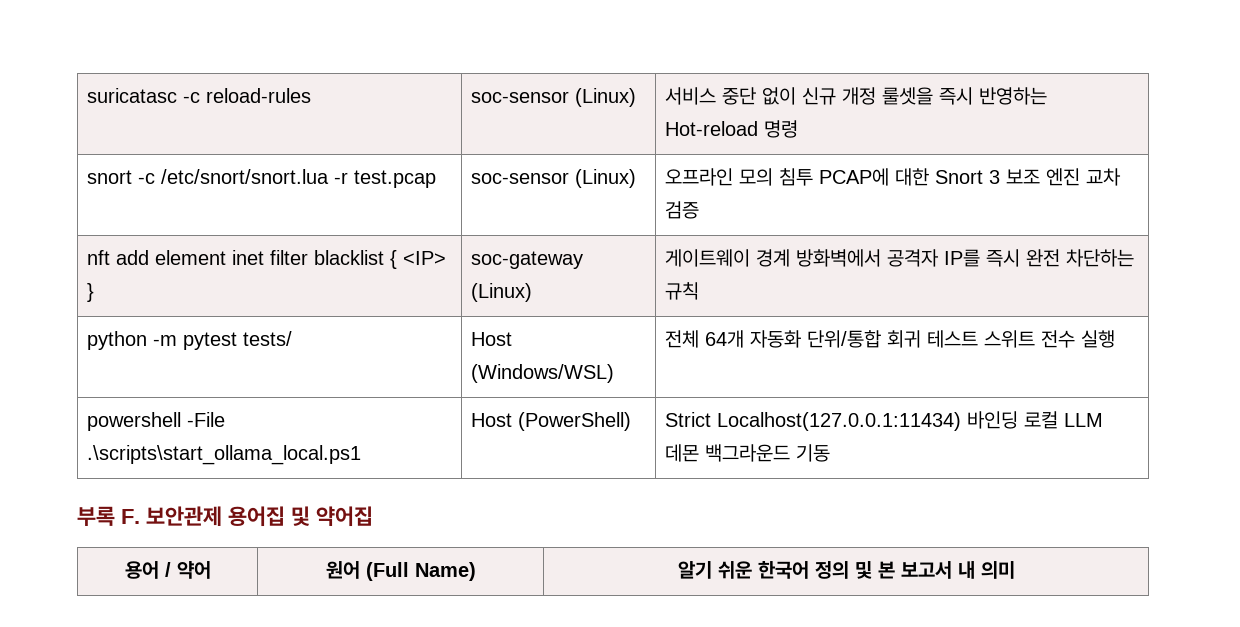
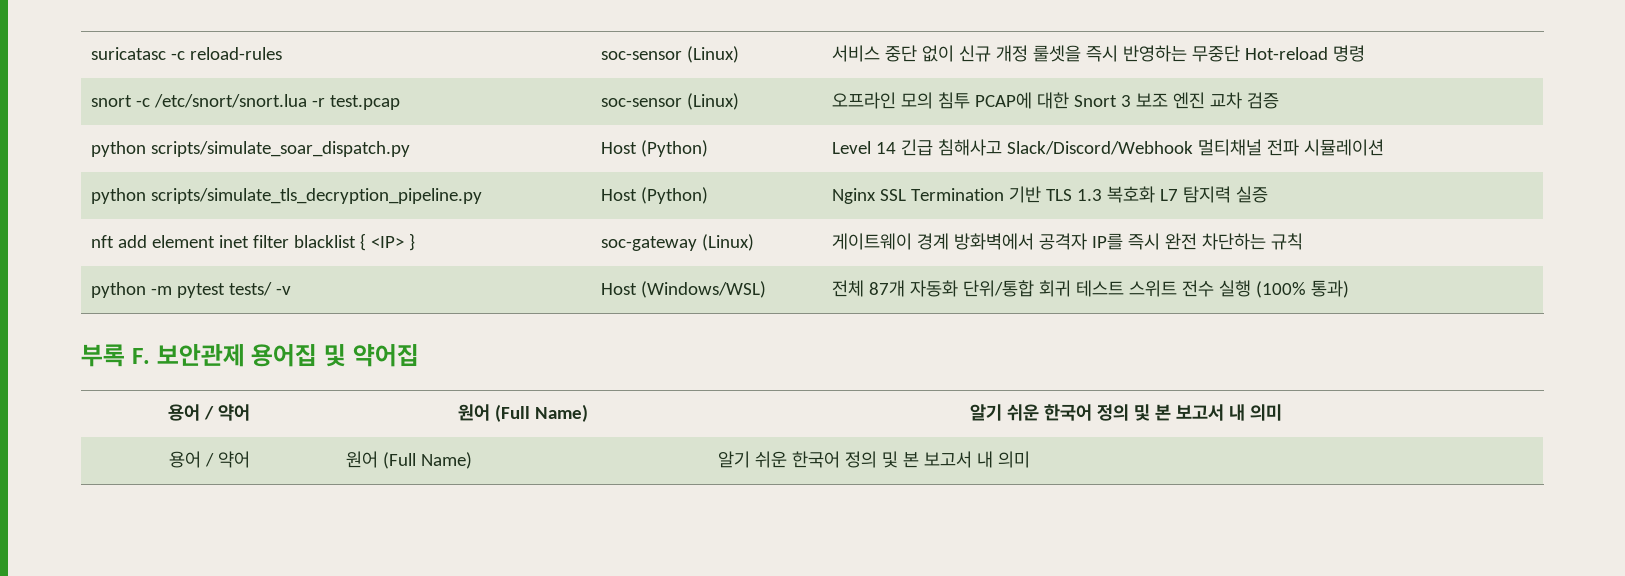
- suricatasc -c reload-rules | soc-sensor (Linux) | 서비스 중단 없이 신규 개정 룰셋을 즉시 반영하는 Hot-reload 명령
+ suricatasc -c reload-rules | soc-sensor (Linux) | 서비스 중단 없이 신규 개정 룰셋을 즉시 반영하는 무중단 Hot-reload 명령
+ python scripts/simulate_soar_dispatch.py | Host (Python) | Level 14 긴급 침해사고 Slack/Discord/Webhook 멀티채널 전파 시뮬레이션
+ python scripts/simulate_tls_decryption_pipeline.py | Host (Python) | Nginx SSL Termination 기반 TLS 1.3 복호화 L7 탐지력 실증
- python -m pytest tests/ | Host (Windows/WSL) | 전체 64개 자동화 단위/통합 회귀 테스트 스위트 전수 실행
- powershell -File .\scripts\start_ollama_local.ps1 | Host (PowerShell) | Strict Localhost(127.0.0.1:11434) 바인딩 로컬 LLM 데몬 백그라운드 기동
+ python -m pytest tests/ -v | Host (Windows/WSL) | 전체 87개 자동화 단위/통합 회귀 테스트 스위트 전수 실행 (100% 통과)
  부록 F. 보안관제 용어집 및 약어집
+ 용어 / 약어 | 원어 (Full Name) | 알기 쉬운 한국어 정의 및 본 보고서 내 의미

